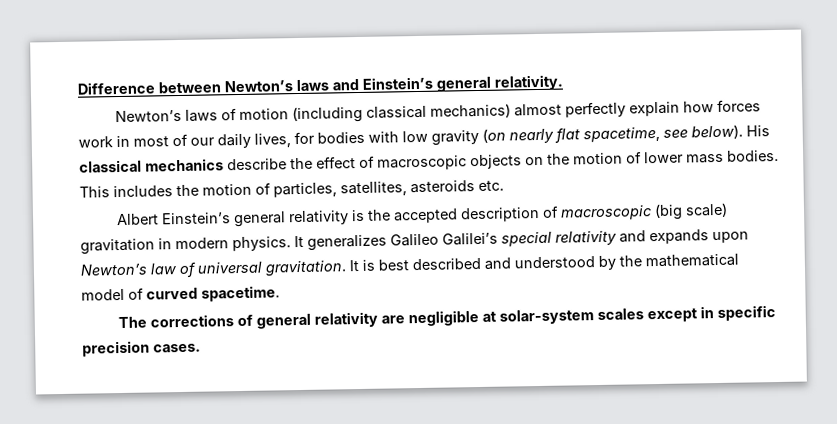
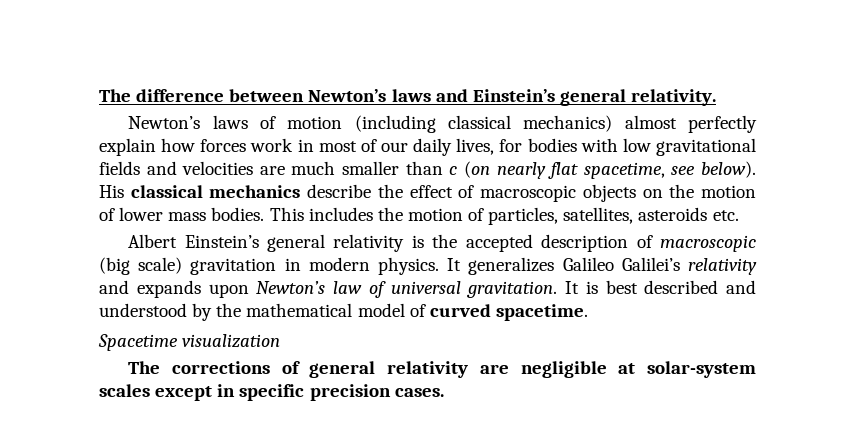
- Difference between Newton’s laws and Einstein’s general relativity.
+ The difference between Newton’s laws and Einstein’s general relativity.
- Newton’s laws of motion (including classical mechanics) almost perfectly explain how forces work in most of our daily lives, for bodies with low gravity (on nearly flat spacetime, see below).
+ Newton’s laws of motion (including classical mechanics) almost perfectly explain how forces work in most of our daily lives, for bodies with low gravitational fields and velocities are much smaller than c (on nearly flat spacetime, see below).
- It generalizes Galileo Galilei’s special relativity and expands upon Newton’s law of universal gravitation.
+ It generalizes Galileo Galilei’s relativity and expands upon Newton’s law of universal gravitation.
+ Spacetime visualization

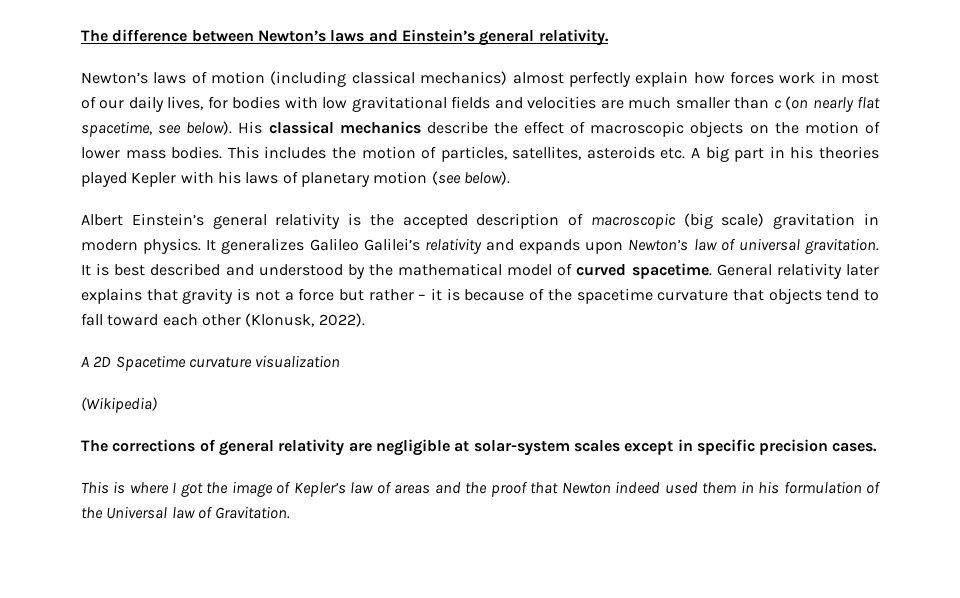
- This includes the motion of particles, satellites, asteroids etc.
+ This includes the motion of particles, satellites, asteroids etc. A big part in his theories played Kepler with his laws of planetary motion (see below).
- It is best described and understood by the mathematical model of curved spacetime.
- Spacetime visualization
+ It is best described and understood by the mathematical model of curved spacetime. General relativity later explains that gravity is not a force but rather – it is because of the spacetime curvature that objects tend to fall toward each other (Klonusk, 2022).
+ A 2D Spacetime curvature visualization
+ (Wikipedia)
+ This is where I got the image of Kepler’s law of areas and the proof that Newton indeed used them in his formulation of the Universal law of Gravitation.

